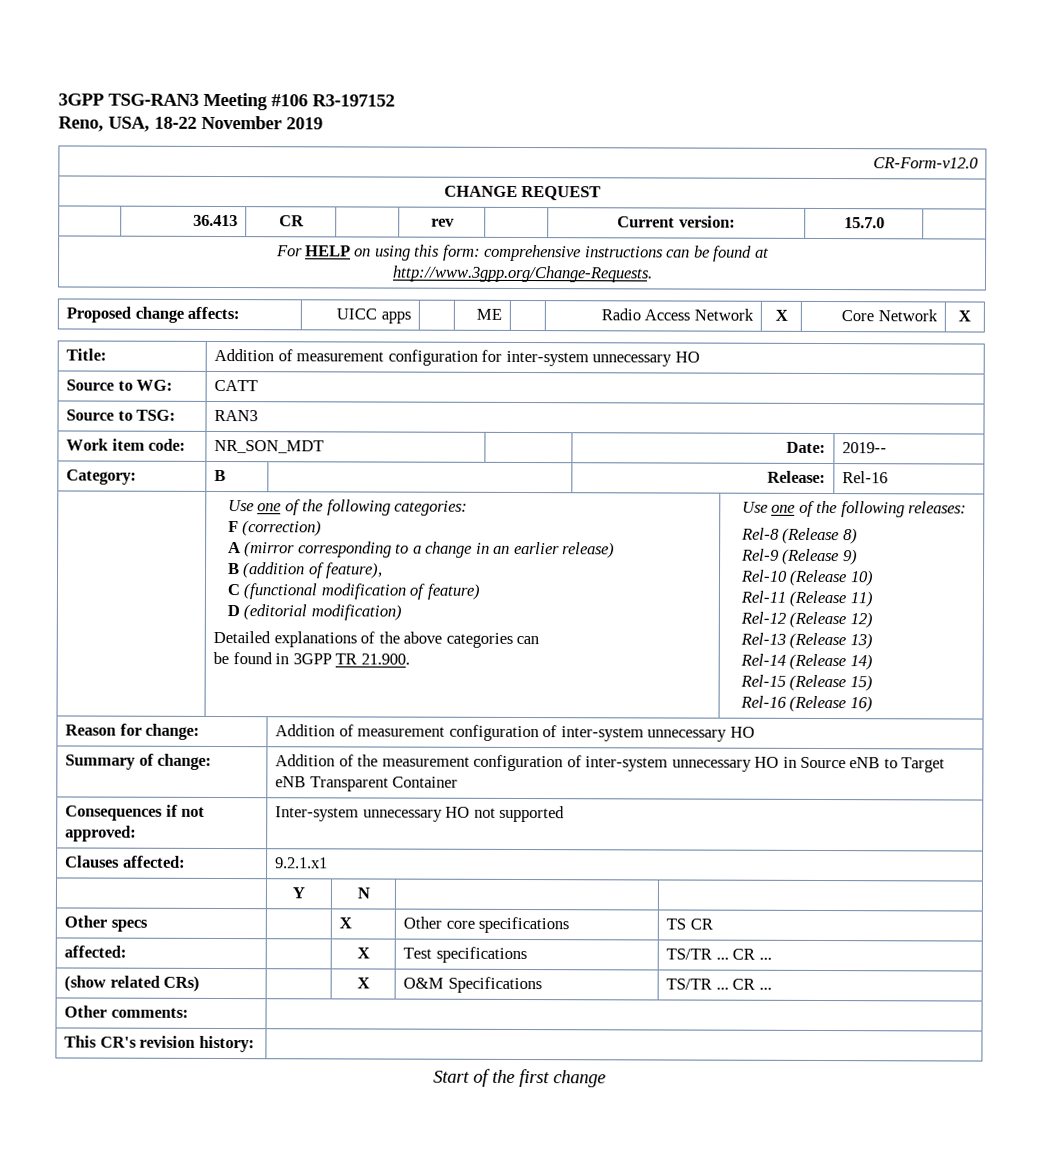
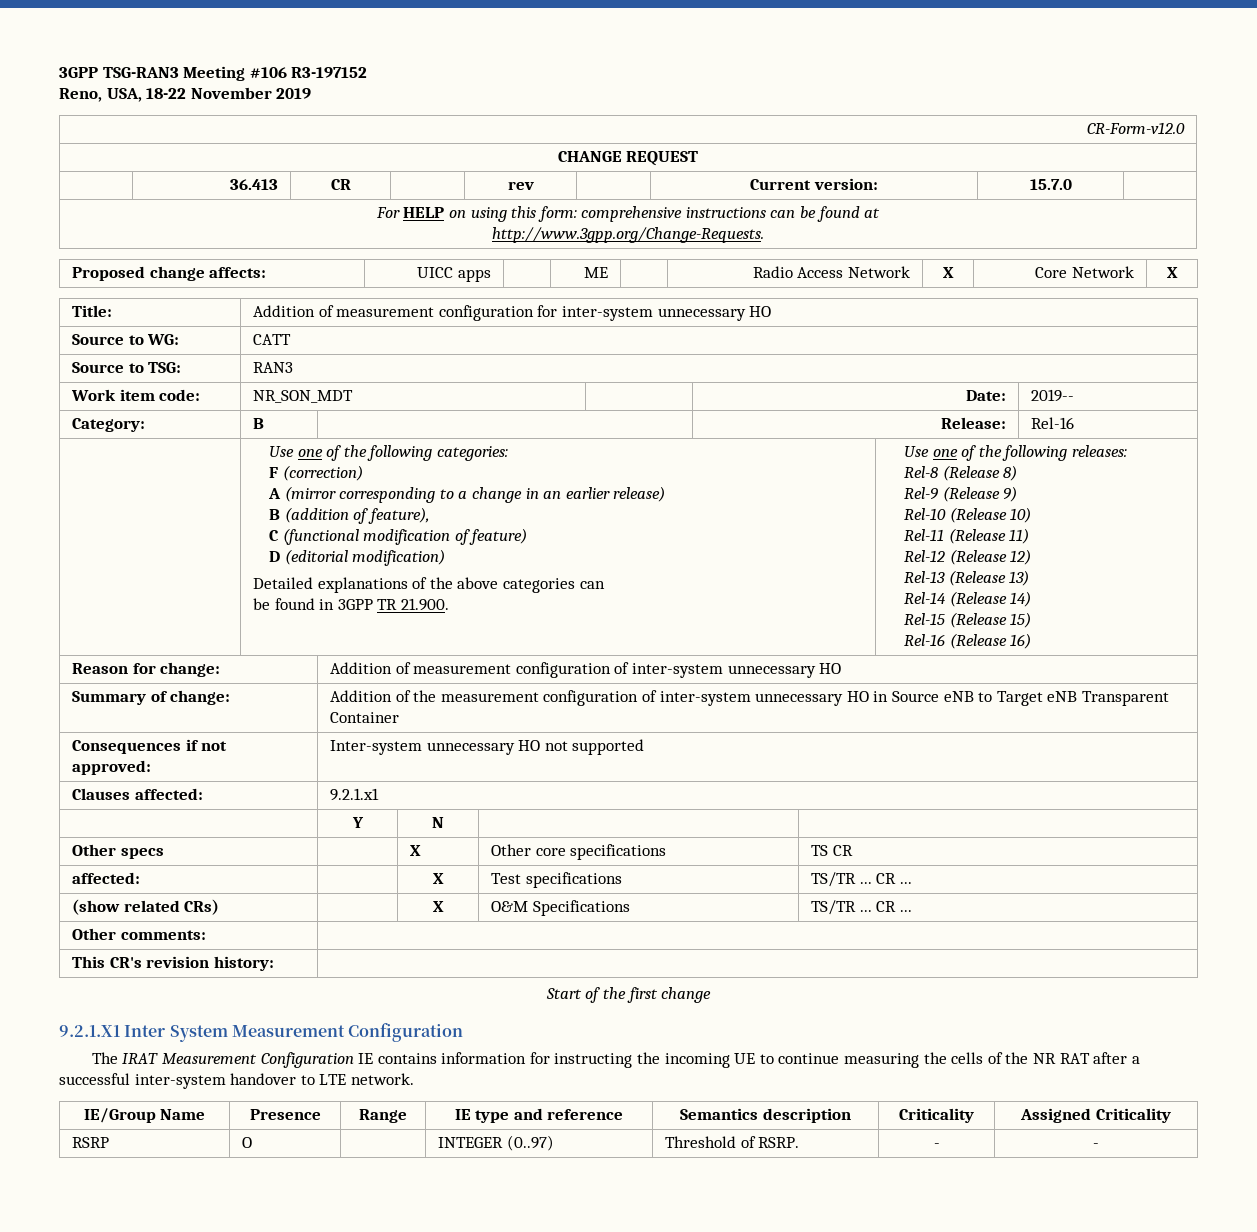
+ 9.2.1.X1 Inter System Measurement Configuration
+ The IRAT Measurement Configuration IE contains information for instructing the incoming UE to continue measuring the cells of the NR RAT after a successful inter-system handover to LTE network.
+ IE/Group Name | Presence | Range | IE type and reference | Semantics description | Criticality | Assigned Criticality
+ RSRP | O | | INTEGER (0..97) | Threshold of RSRP. | - | -

